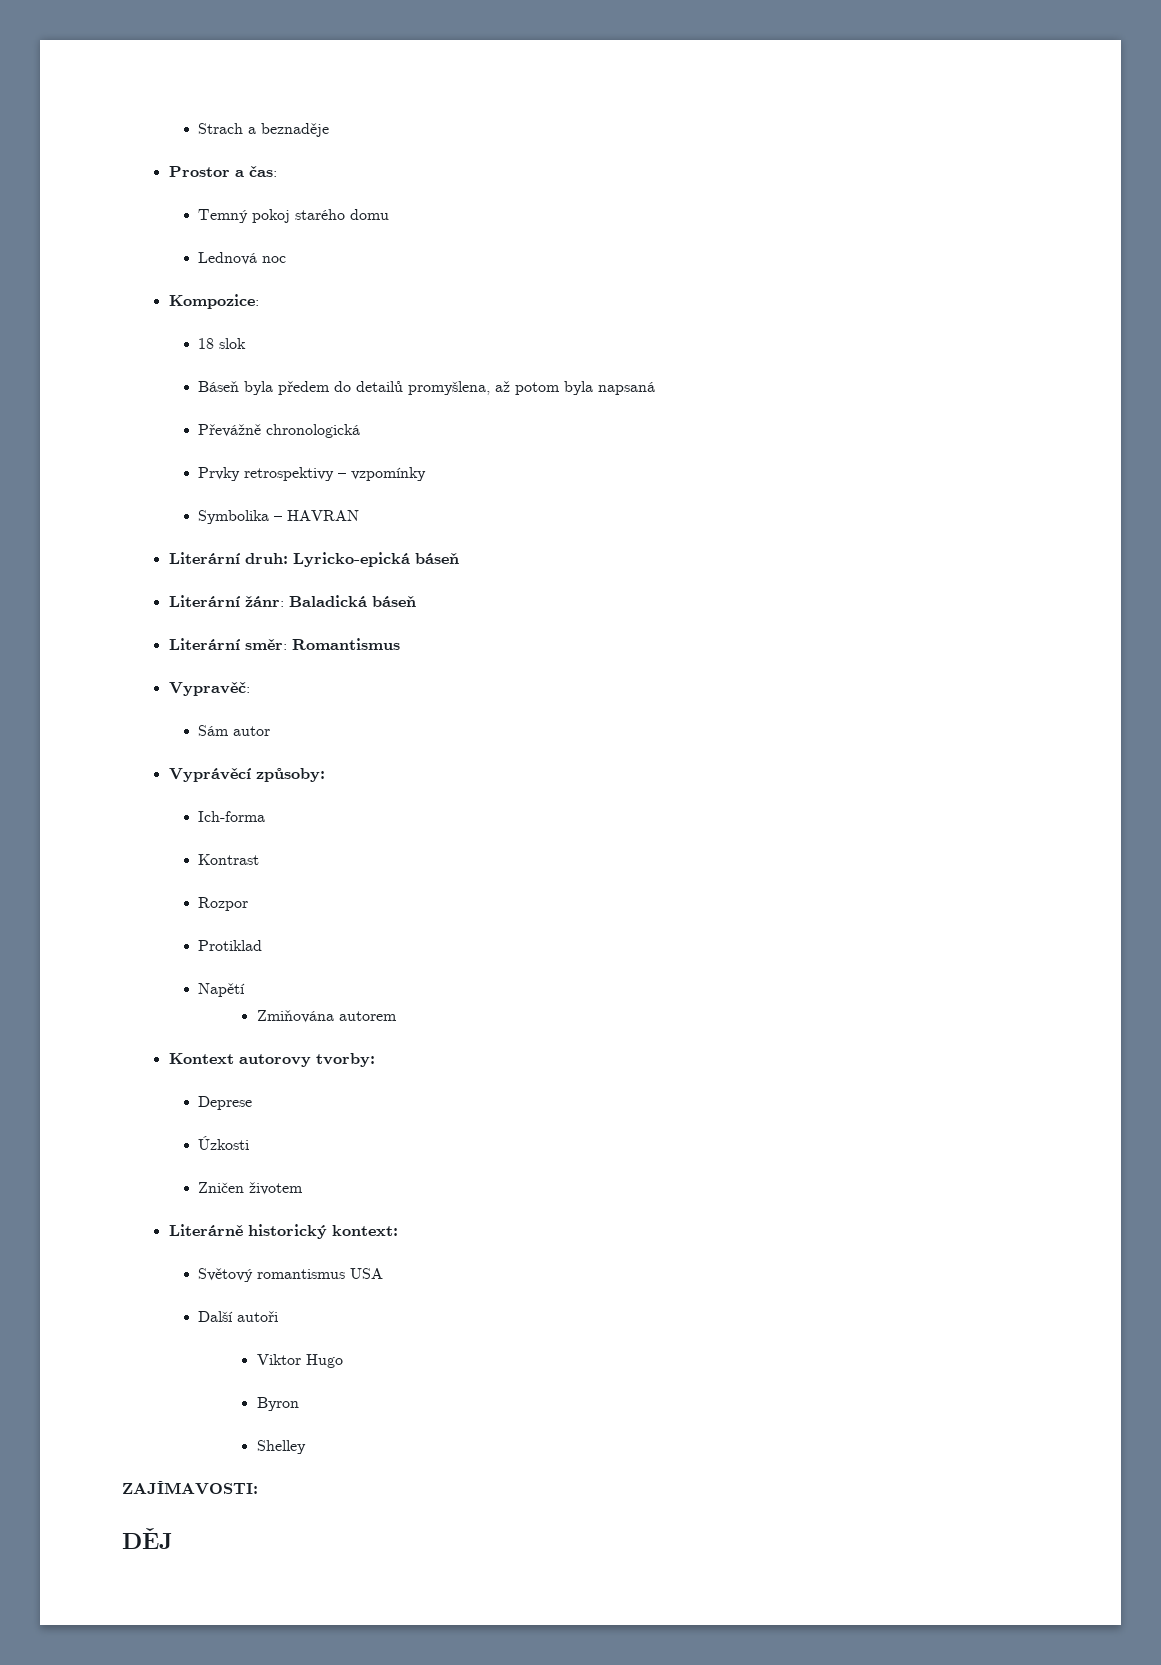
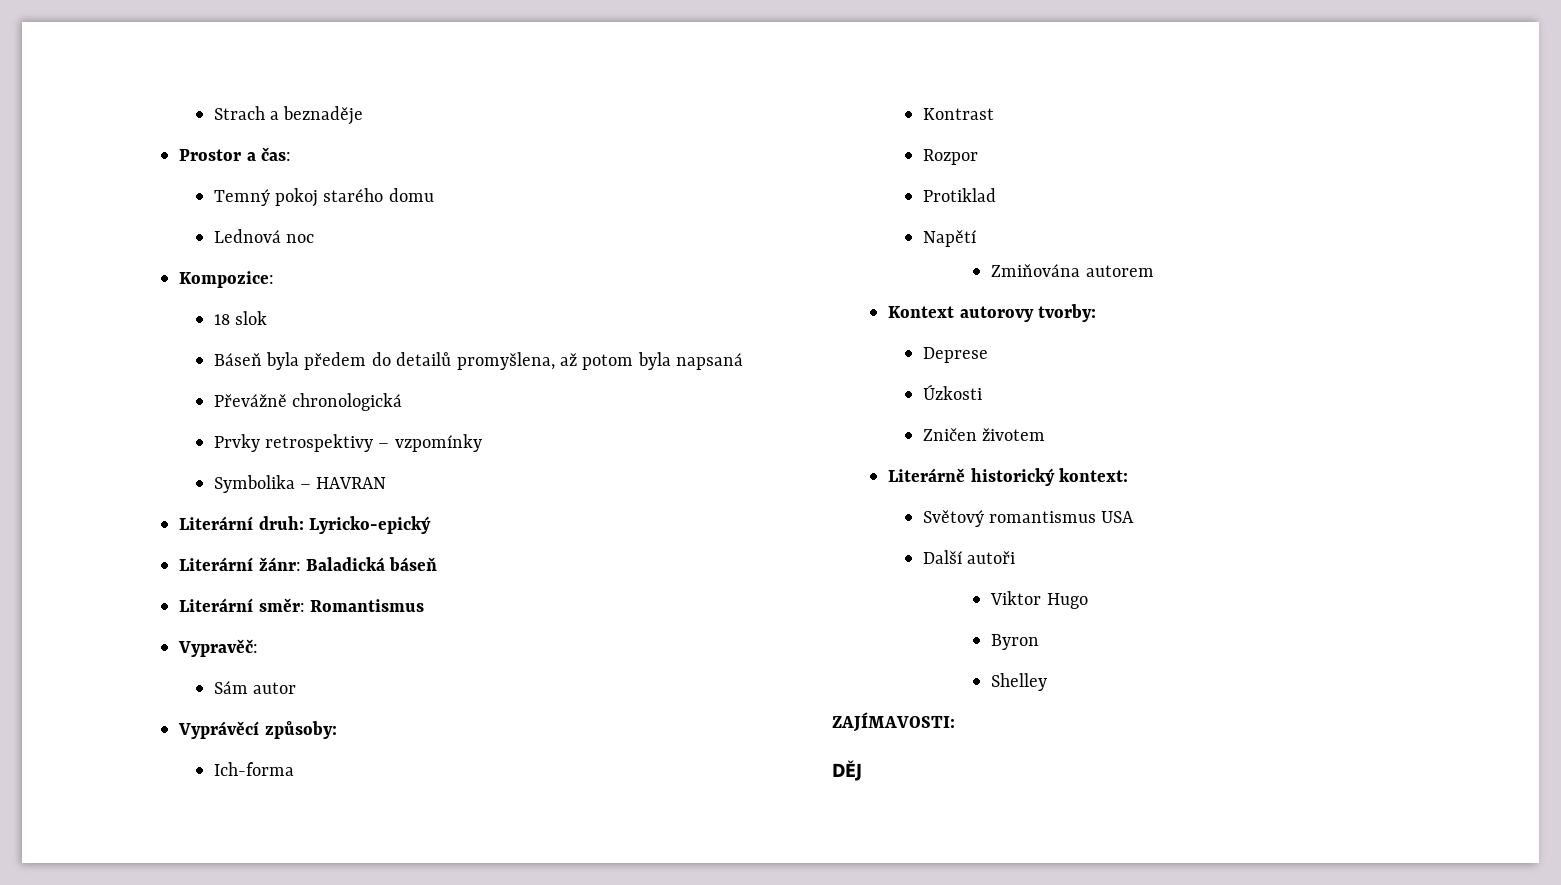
- Literární druh: Lyricko-epická báseň
+ Literární druh: Lyricko-epický

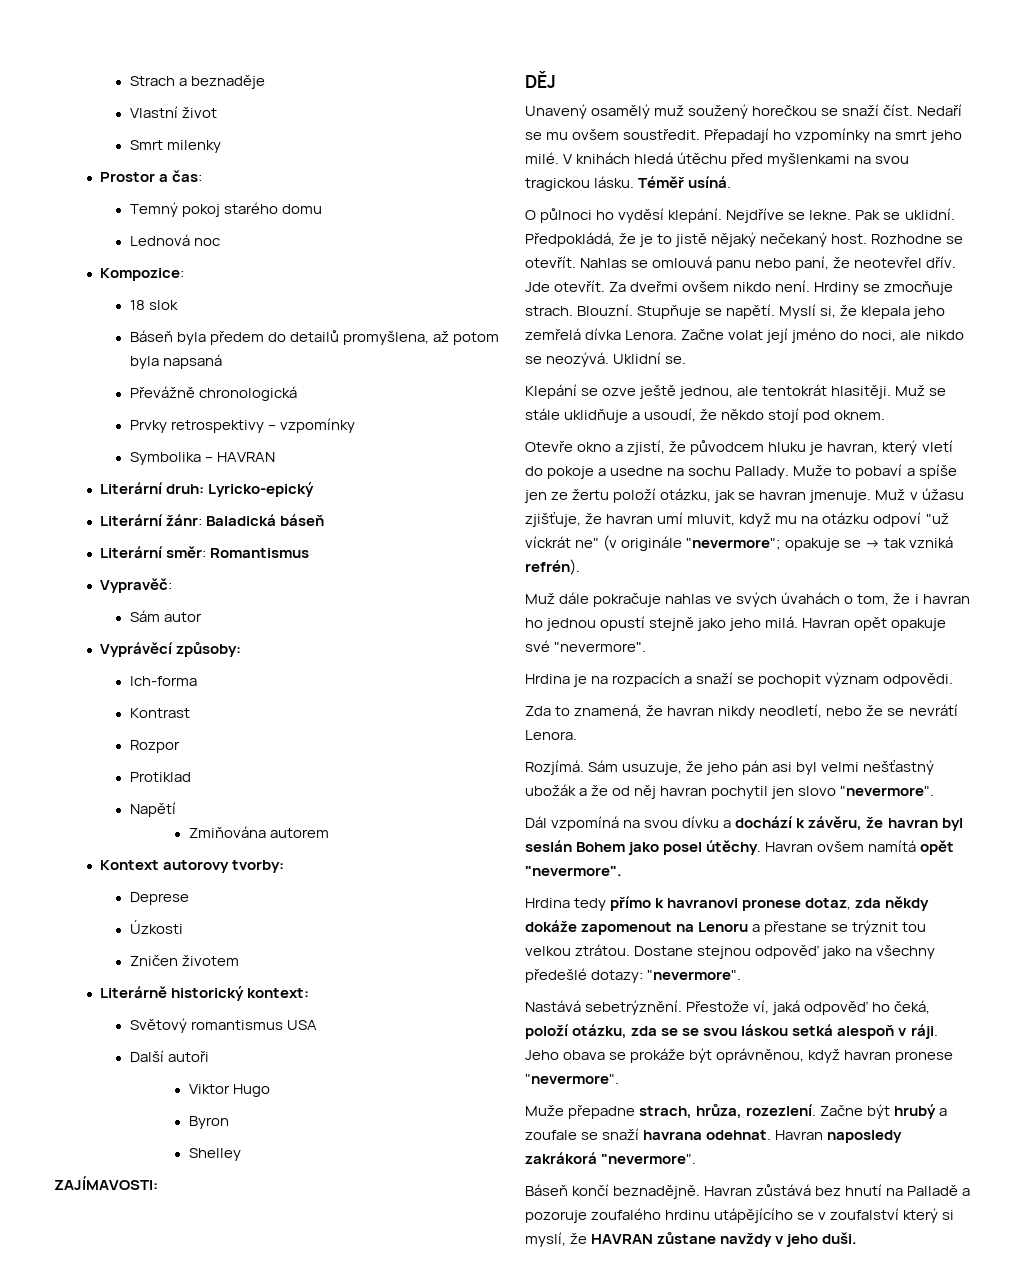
+ Vlastní život
+ Smrt milenky
+ Unavený osamělý muž soužený horečkou se snaží číst. Nedaří se mu ovšem soustředit. Přepadají ho vzpomínky na smrt jeho milé. V knihách hledá útěchu před myšlenkami na svou tragickou lásku. Téměř usíná.
+ O půlnoci ho vyděsí klepání. Nejdříve se lekne. Pak se uklidní. Předpokládá, že je to jistě nějaký nečekaný host. Rozhodne se otevřít. Nahlas se omlouvá panu nebo paní, že neotevřel dřív. Jde otevřít. Za dveřmi ovšem nikdo není. Hrdiny se zmocňuje strach. Blouzní. Stupňuje se napětí. Myslí si, že klepala jeho zemřelá dívka Lenora. Začne volat její jméno do noci, ale nikdo se neozývá. Uklidní se.
+ Klepání se ozve ještě jednou, ale tentokrát hlasitěji. Muž se stále uklidňuje a usoudí, že někdo stojí pod oknem.
+ Otevře okno a zjistí, že původcem hluku je havran, který vletí do pokoje a usedne na sochu Pallady. Muže to pobaví a spíše jen ze žertu položí otázku, jak se havran jmenuje. Muž v úžasu zjišťuje, že havran umí mluvit, když mu na otázku odpoví "už víckrát ne" (v originále "nevermore"; opakuje se → tak vzniká refrén).
+ Muž dále pokračuje nahlas ve svých úvahách o tom, že i havran ho jednou opustí stejně jako jeho milá. Havran opět opakuje své "nevermore".
+ Hrdina je na rozpacích a snaží se pochopit význam odpovědi.
+ Zda to znamená, že havran nikdy neodletí, nebo že se nevrátí Lenora.
+ Rozjímá. Sám usuzuje, že jeho pán asi byl velmi nešťastný ubožák a že od něj havran pochytil jen slovo "nevermore".
+ Dál vzpomíná na svou dívku a dochází k závěru, že havran byl seslán Bohem jako posel útěchy. Havran ovšem namítá opět "nevermore".
+ Hrdina tedy přímo k havranovi pronese dotaz, zda někdy dokáže zapomenout na Lenoru a přestane se trýznit tou velkou ztrátou. Dostane stejnou odpověď jako na všechny předešlé dotazy: "nevermore".
+ Nastává sebetrýznění. Přestože ví, jaká odpověď ho čeká, položí otázku, zda se se svou láskou setká alespoň v ráji. Jeho obava se prokáže být oprávněnou, když havran pronese "nevermore".
+ Muže přepadne strach, hrůza, rozezlení. Začne být hrubý a zoufale se snaží havrana odehnat. Havran naposledy zakrákorá "nevermore".
+ Báseň končí beznadějně. Havran zůstává bez hnutí na Palladě a pozoruje zoufalého hrdinu utápějícího se v zoufalství který si myslí, že HAVRAN zůstane navždy v jeho duši.

